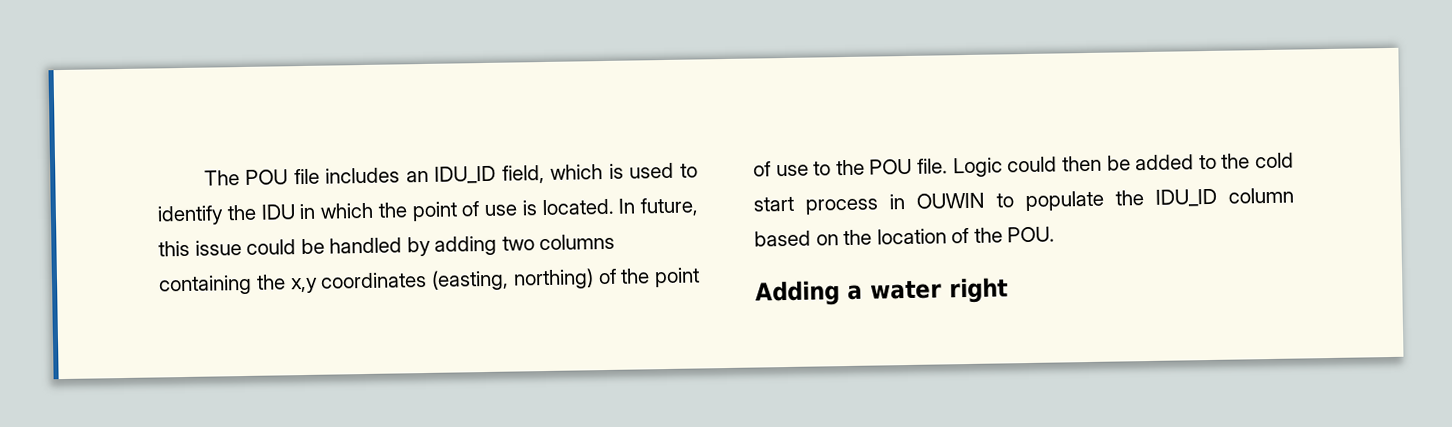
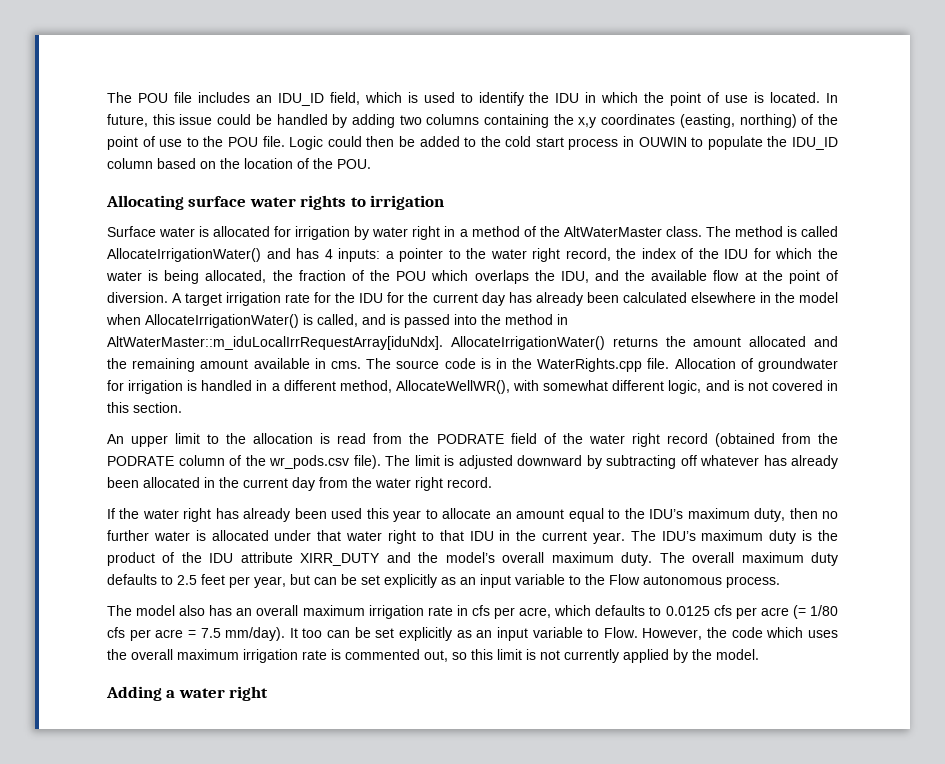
+ Allocating surface water rights to irrigation
+ Surface water is allocated for irrigation by water right in a method of the AltWaterMaster class. The method is called AllocateIrrigationWater() and has 4 inputs: a pointer to the water right record, the index of the IDU for which the water is being allocated, the fraction of the POU which overlaps the IDU, and the available flow at the point of diversion. A target irrigation rate for the IDU for the current day has already been calculated elsewhere in the model when AllocateIrrigationWater() is called, and is passed into the method in AltWaterMaster::m_iduLocalIrrRequestArray[iduNdx]. AllocateIrrigationWater() returns the amount allocated and the remaining amount available in cms. The source code is in the WaterRights.cpp file. Allocation of groundwater for irrigation is handled in a different method, AllocateWellWR(), with somewhat different logic, and is not covered in this section.
+ An upper limit to the allocation is read from the PODRATE field of the water right record (obtained from the PODRATE column of the wr_pods.csv file). The limit is adjusted downward by subtracting off whatever has already been allocated in the current day from the water right record.
+ If the water right has already been used this year to allocate an amount equal to the IDU’s maximum duty, then no further water is allocated under that water right to that IDU in the current year. The IDU’s maximum duty is the product of the IDU attribute XIRR_DUTY and the model’s overall maximum duty. The overall maximum duty defaults to 2.5 feet per year, but can be set explicitly as an input variable to the Flow autonomous process.
+ The model also has an overall maximum irrigation rate in cfs per acre, which defaults to 0.0125 cfs per acre (= 1/80 cfs per acre = 7.5 mm/day). It too can be set explicitly as an input variable to Flow. However, the code which uses the overall maximum irrigation rate is commented out, so this limit is not currently applied by the model.

